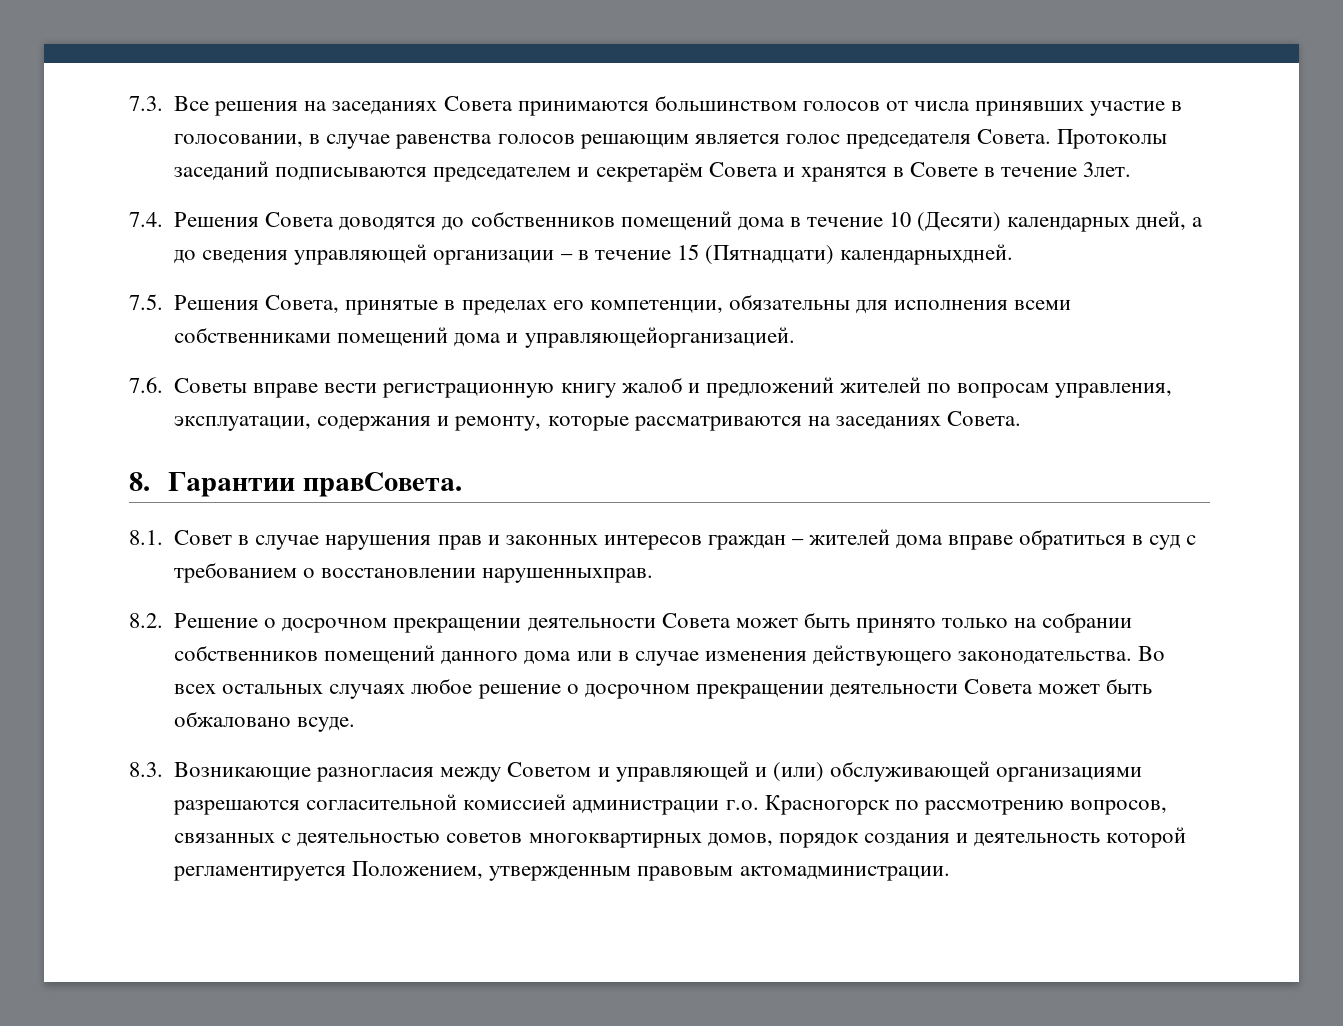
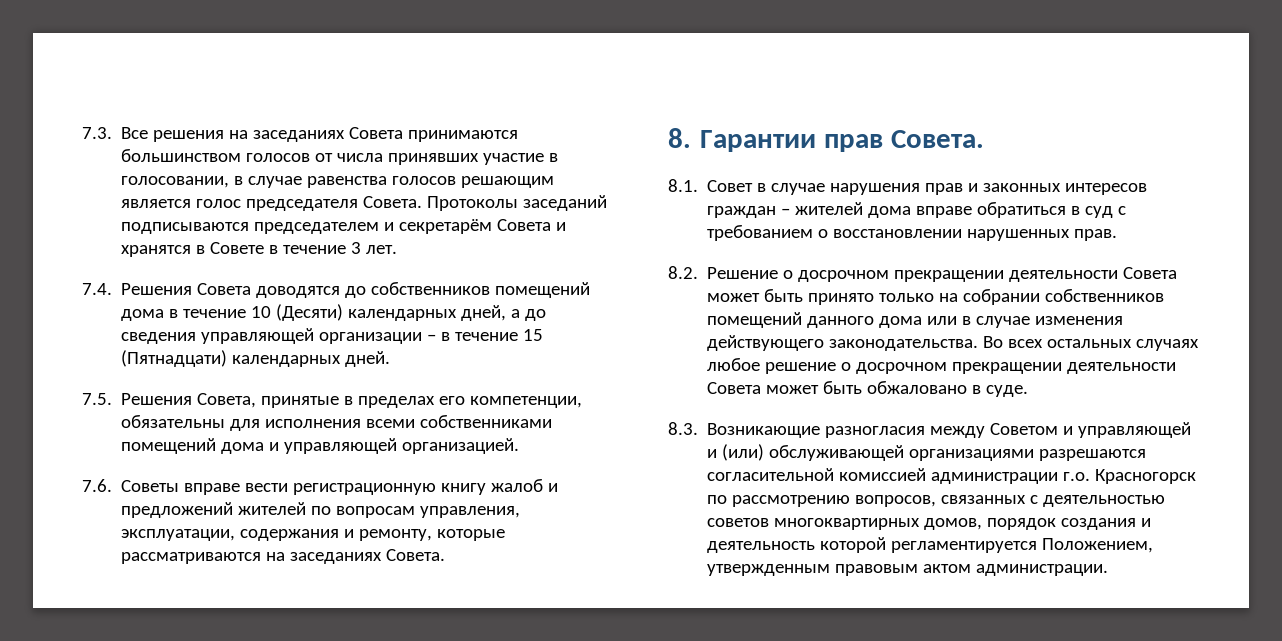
- Протоколы заседаний подписываются председателем и секретарём Совета и хранятся в Совете в течение 3лет.
+ Протоколы заседаний подписываются председателем и секретарём Совета и хранятся в Совете в течение 3 лет.
- 7.4. Решения Совета доводятся до собственников помещений дома в течение 10 (Десяти) календарных дней, а до сведения управляющей организации – в течение 15 (Пятнадцати) календарныхдней.
+ 7.4. Решения Совета доводятся до собственников помещений дома в течение 10 (Десяти) календарных дней, а до сведения управляющей организации – в течение 15 (Пятнадцати) календарных дней.
- 7.5. Решения Совета, принятые в пределах его компетенции, обязательны для исполнения всеми собственниками помещений дома и управляющейорганизацией.
+ 7.5. Решения Совета, принятые в пределах его компетенции, обязательны для исполнения всеми собственниками помещений дома и управляющей организацией.
- 8. Гарантии правСовета.
+ 8. Гарантии прав Совета.
- 8.1. Совет в случае нарушения прав и законных интересов граждан – жителей дома вправе обратиться в суд с требованием о восстановлении нарушенныхправ.
+ 8.1. Совет в случае нарушения прав и законных интересов граждан – жителей дома вправе обратиться в суд с требованием о восстановлении нарушенных прав.
- Во всех остальных случаях любое решение о досрочном прекращении деятельности Совета может быть обжаловано всуде.
+ Во всех остальных случаях любое решение о досрочном прекращении деятельности Совета может быть обжаловано в суде.
- 8.3. Возникающие разногласия между Советом и управляющей и (или) обслуживающей организациями разрешаются согласительной комиссией администрации г.о. Красногорск по рассмотрению вопросов, связанных с деятельностью советов многоквартирных домов, порядок создания и деятельность которой регламентируется Положением, утвержденным правовым актомадминистрации.
+ 8.3. Возникающие разногласия между Советом и управляющей и (или) обслуживающей организациями разрешаются согласительной комиссией администрации г.о. Красногорск по рассмотрению вопросов, связанных с деятельностью советов многоквартирных домов, порядок создания и деятельность которой регламентируется Положением, утвержденным правовым актом администрации.

